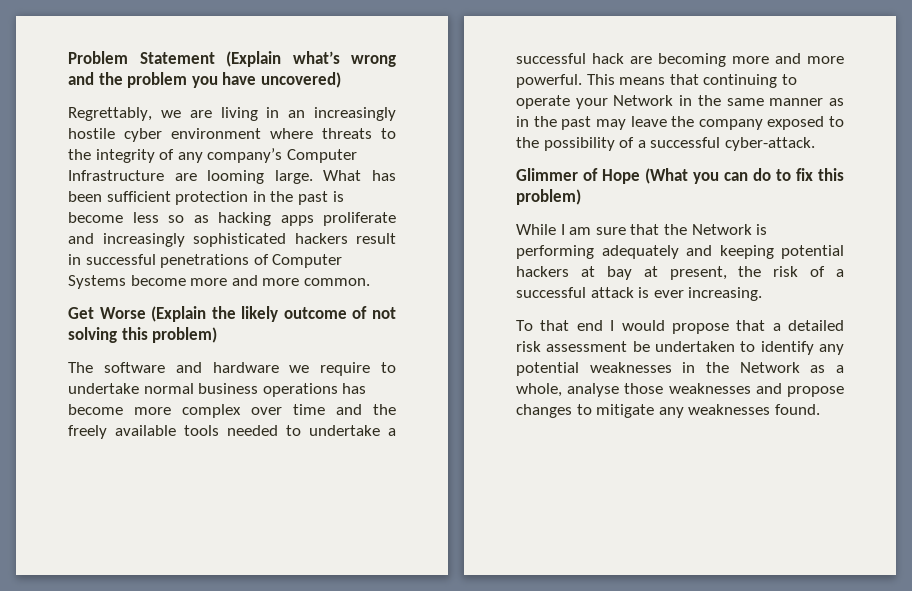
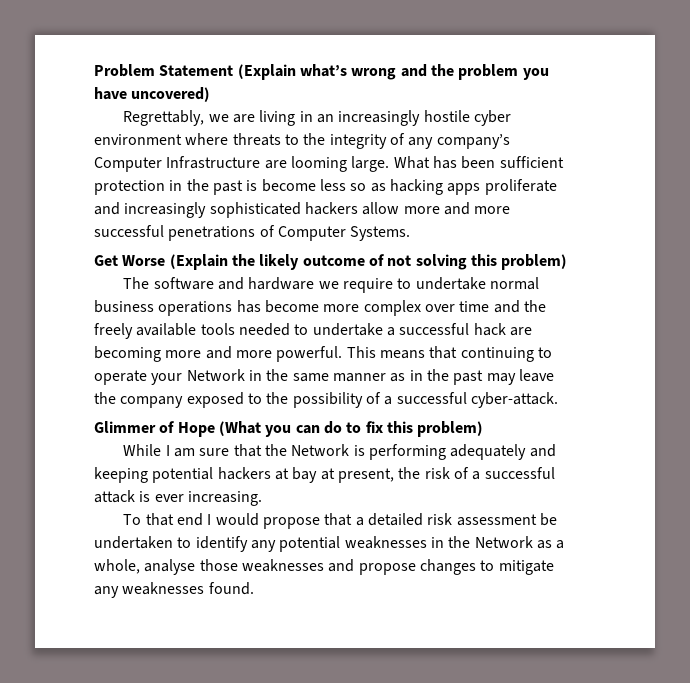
- What has been sufficient protection in the past is become less so as hacking apps proliferate and increasingly sophisticated hackers result in successful penetrations of Computer Systems become more and more common.
+ What has been sufficient protection in the past is become less so as hacking apps proliferate and increasingly sophisticated hackers allow more and more successful penetrations of Computer Systems.

